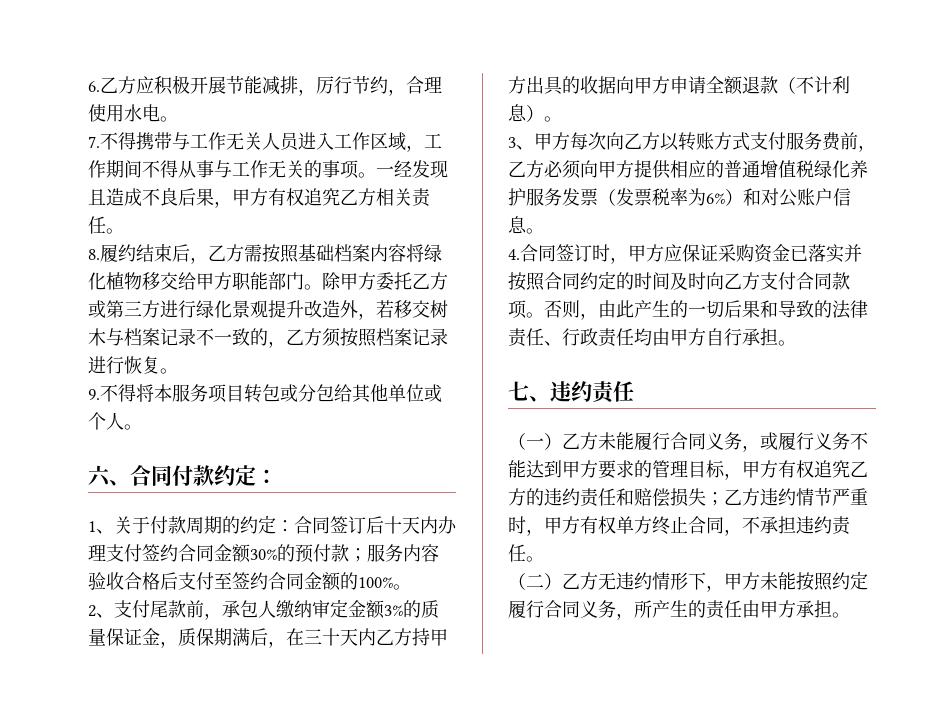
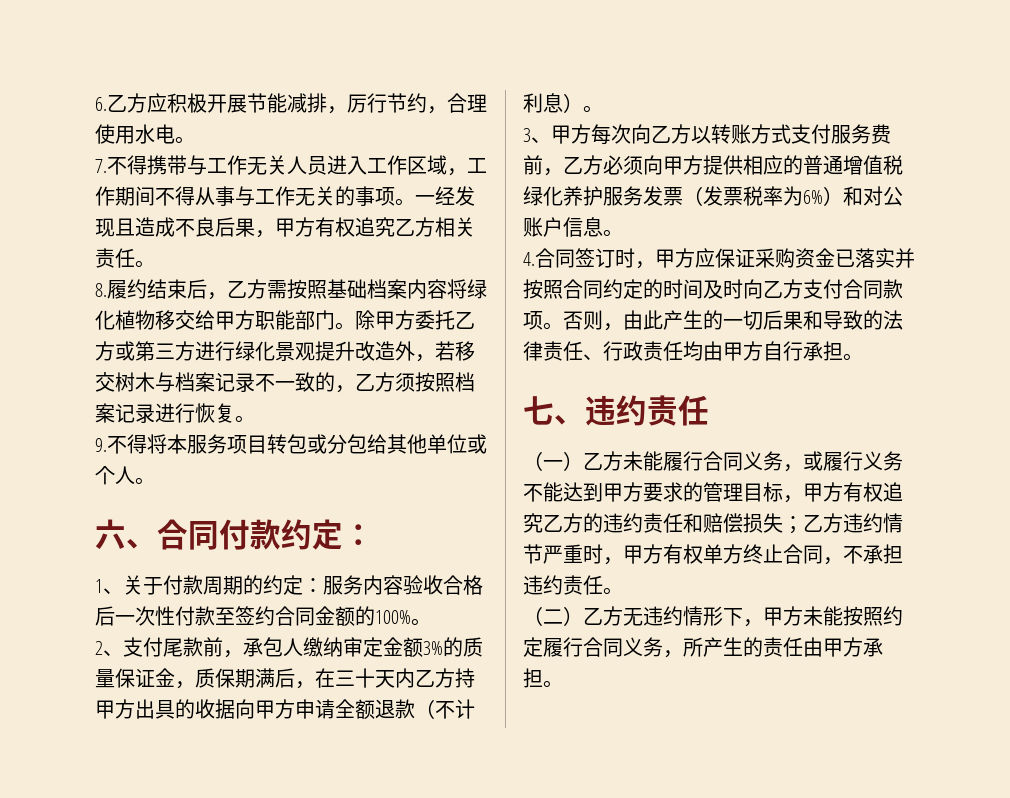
- 1、关于付款周期的约定：合同签订后十天内办理支付签约合同金额30%的预付款；服务内容验收合格后支付至签约合同金额的100%。
+ 1、关于付款周期的约定：服务内容验收合格后一次性付款至签约合同金额的100%。

